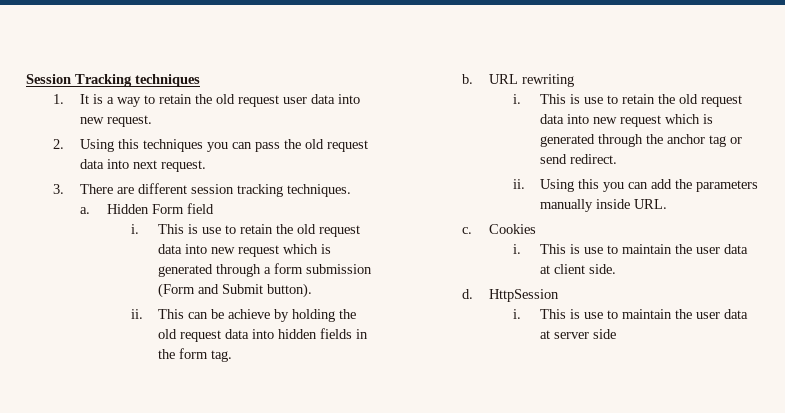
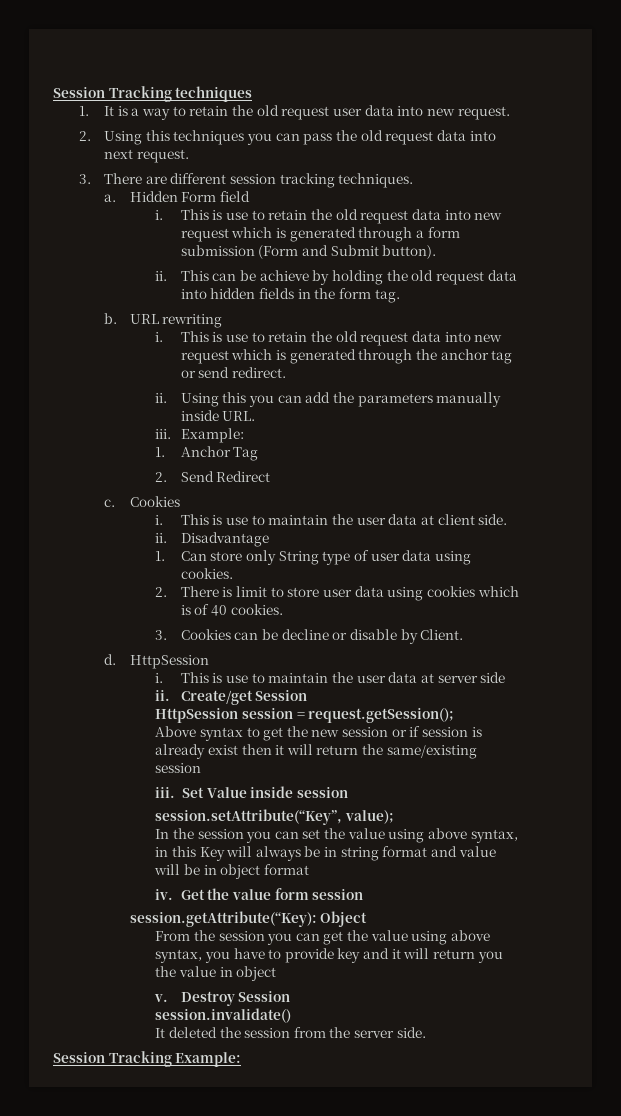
+ iii. Example:
+ 1. Anchor Tag
+ 2. Send Redirect
+ ii. Disadvantage
+ 1. Can store only String type of user data using cookies.
+ 2. There is limit to store user data using cookies which is of 40 cookies.
+ 3. Cookies can be decline or disable by Client.
+ ii. Create/get Session
+ HttpSession session = request.getSession();
+ Above syntax to get the new session or if session is already exist then it will return the same/existing session
+ iii. Set Value inside session
+ session.setAttribute(“Key”, value);
+ In the session you can set the value using above syntax, in this Key will always be in string format and value will be in object format
+ iv. Get the value form session
+ session.getAttribute(“Key): Object
+ From the session you can get the value using above syntax, you have to provide key and it will return you the value in object
+ v. Destroy Session
+ session.invalidate()
+ It deleted the session from the server side.
+ Session Tracking Example:

